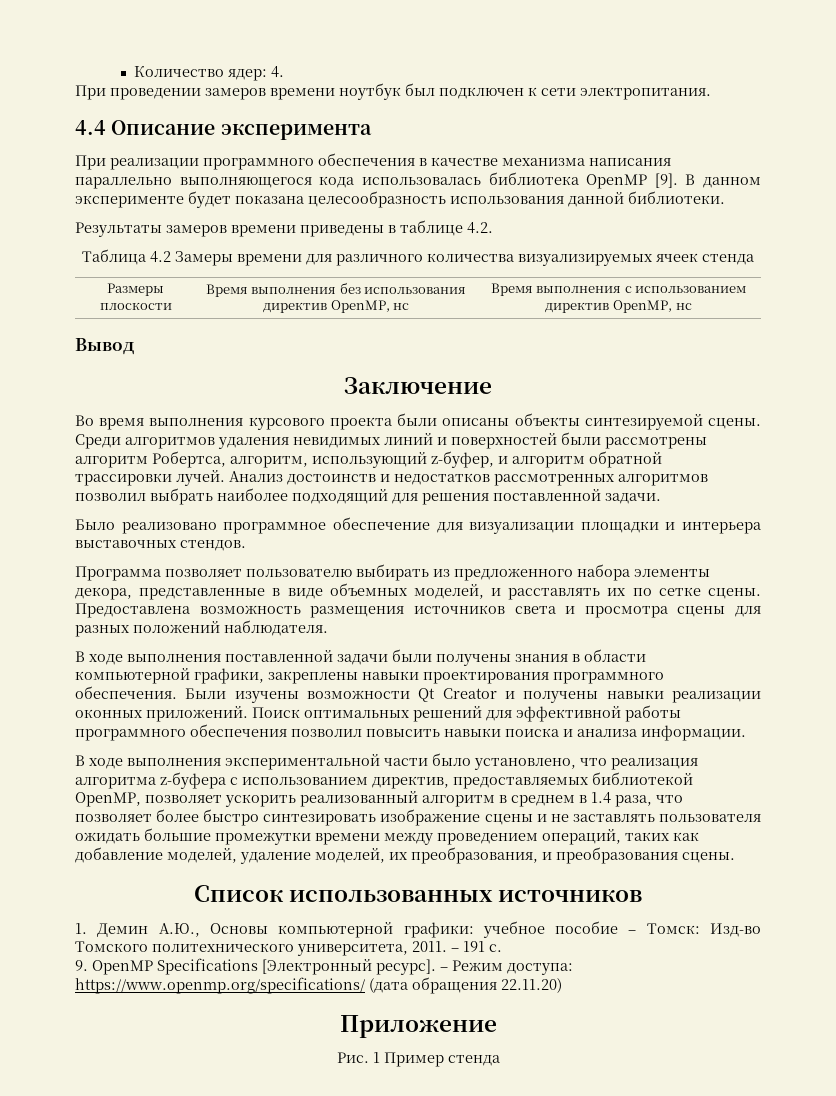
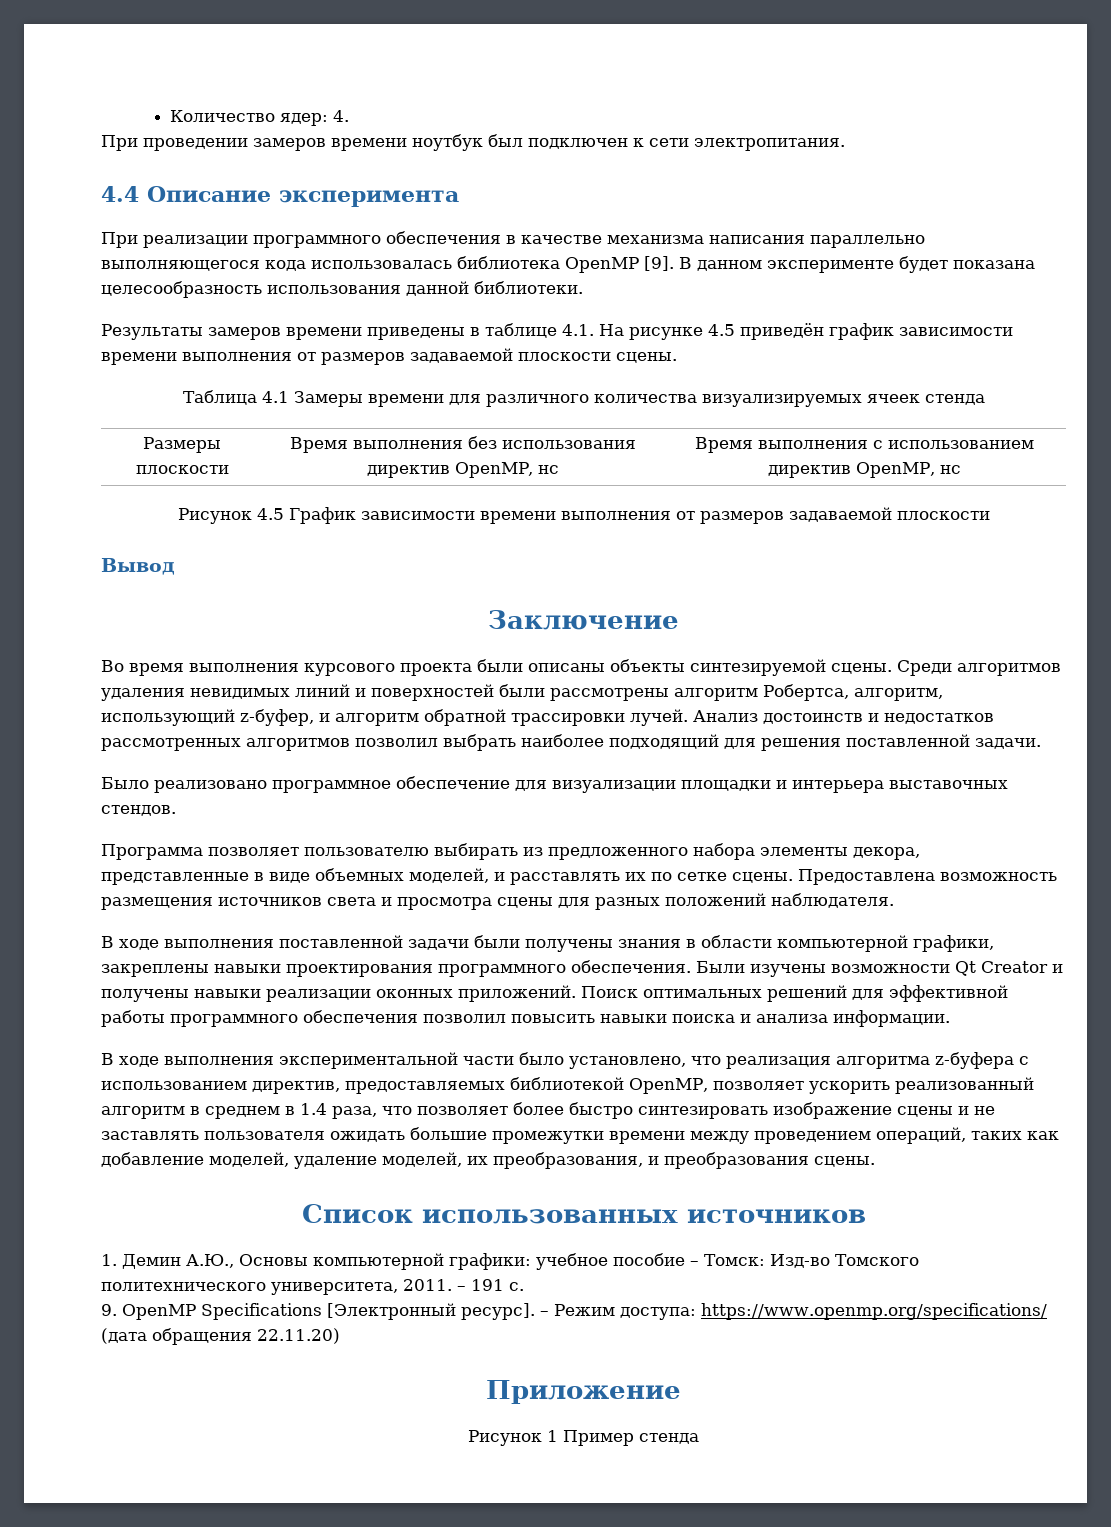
- Результаты замеров времени приведены в таблице 4.2.
+ Результаты замеров времени приведены в таблице 4.1. На рисунке 4.5 приведён график зависимости времени выполнения от размеров задаваемой плоскости сцены.
- Таблица 4.2 Замеры времени для различного количества визуализируемых ячеек стенда
+ Таблица 4.1 Замеры времени для различного количества визуализируемых ячеек стенда
+ Рисунок 4.5 График зависимости времени выполнения от размеров задаваемой плоскости
- Рис. 1 Пример стенда
+ Рисунок 1 Пример стенда

